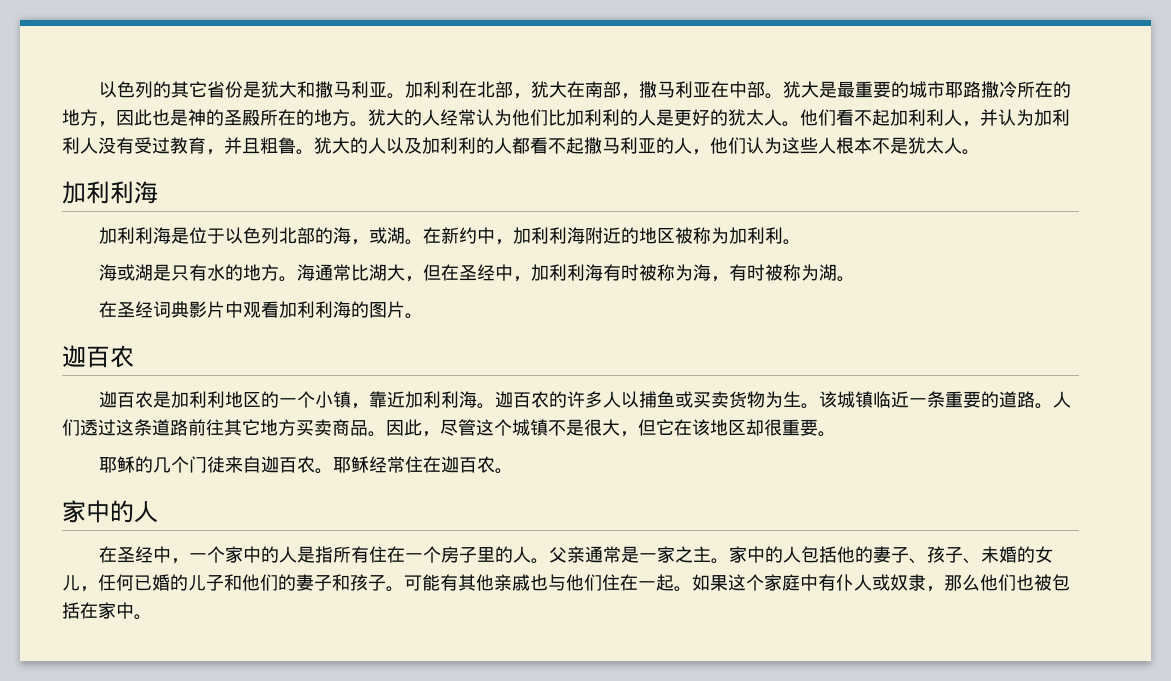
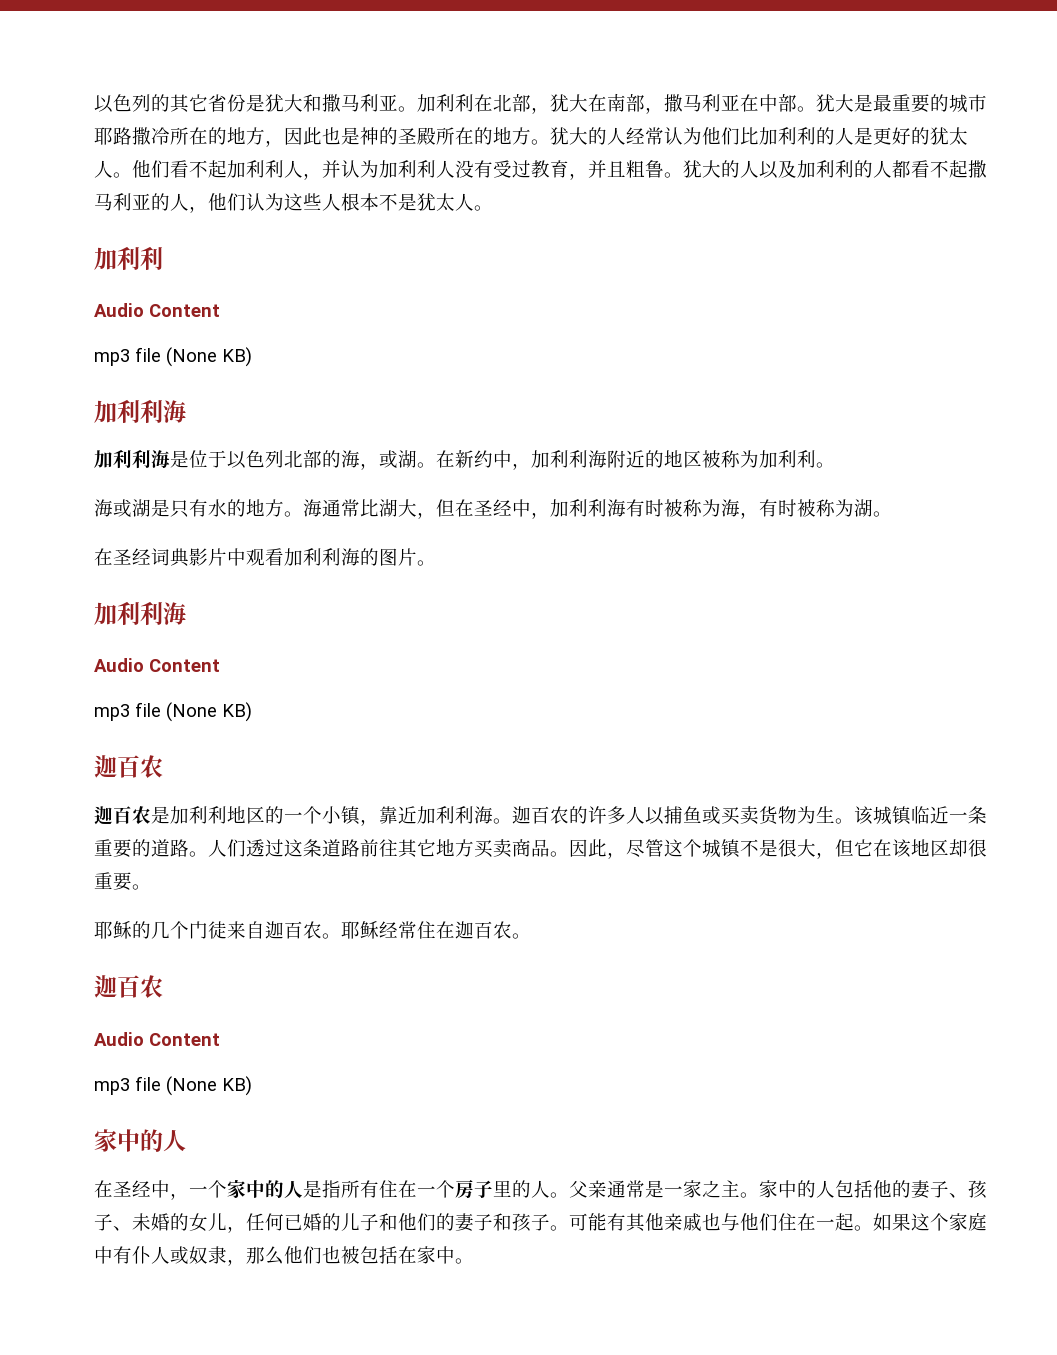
  犹大的人以及加利利的人都看不起撒马利亚的人，他们认为这些人根本不是犹太人。
+ 加利利
+ Audio Content
+ mp3 file (None KB)
  在圣经词典影片中观看加利利海的图片。
+ 加利利海
+ Audio Content
+ mp3 file (None KB)
  耶稣经常住在迦百农。
+ 迦百农
+ Audio Content
+ mp3 file (None KB)

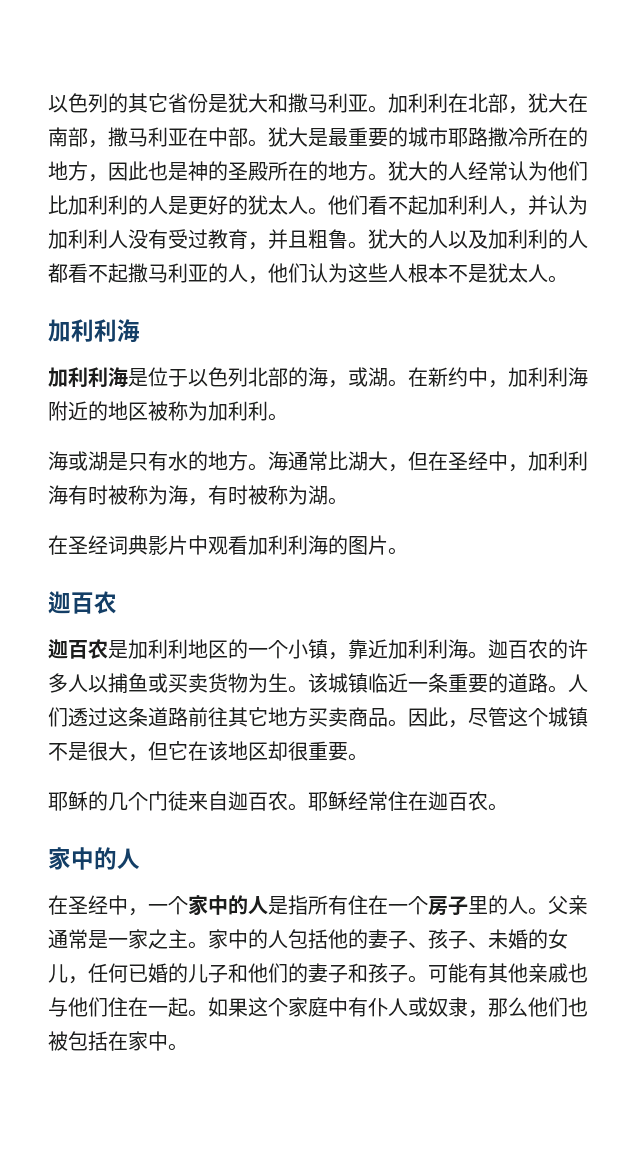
  犹大的人以及加利利的人都看不起撒马利亚的人，他们认为这些人根本不是犹太人。
- 加利利
- Audio Content
- mp3 file (None KB)
  在圣经词典影片中观看加利利海的图片。
- 加利利海
- Audio Content
- mp3 file (None KB)
  耶稣经常住在迦百农。
- 迦百农
- Audio Content
- mp3 file (None KB)

